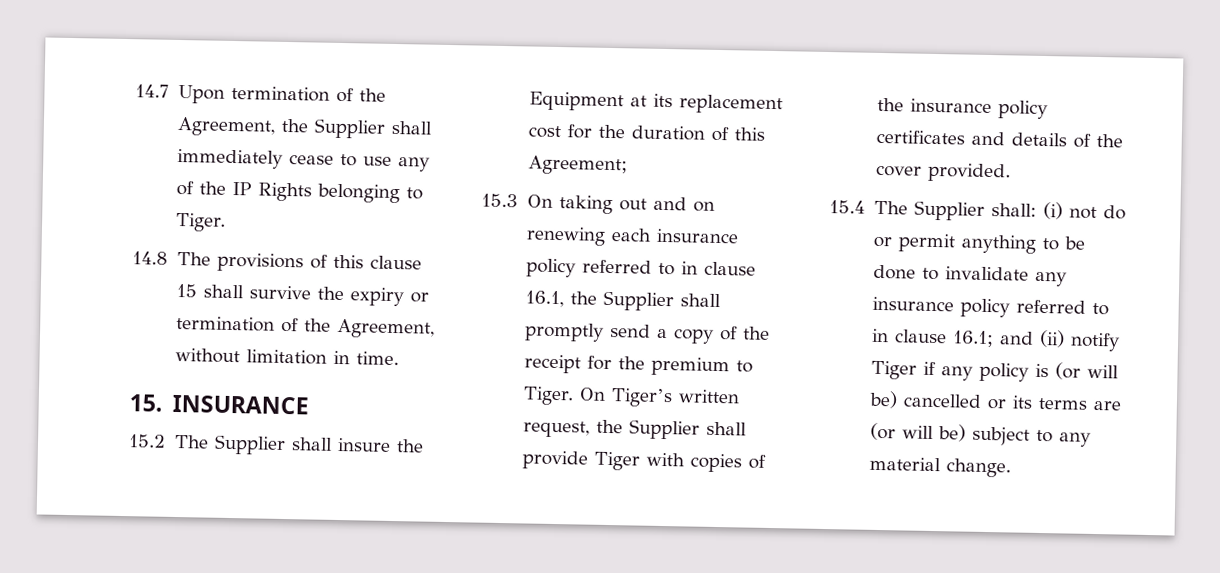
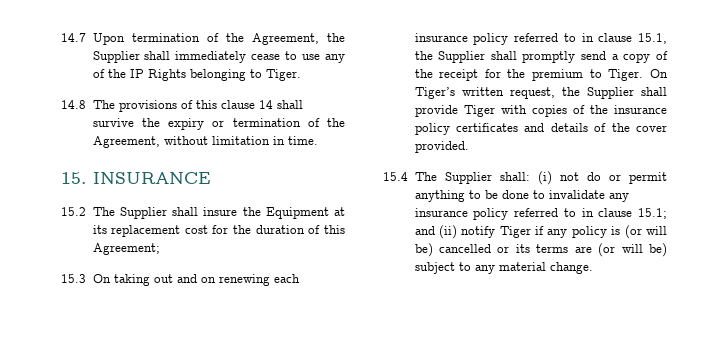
- 14.8 The provisions of this clause 15 shall survive the expiry or termination of the Agreement, without limitation in time.
+ 14.8 The provisions of this clause 14 shall survive the expiry or termination of the Agreement, without limitation in time.
- 15.3 On taking out and on renewing each insurance policy referred to in clause 16.1, the Supplier shall promptly send a copy of the receipt for the premium to Tiger.
+ 15.3 On taking out and on renewing each insurance policy referred to in clause 15.1, the Supplier shall promptly send a copy of the receipt for the premium to Tiger.
- 15.4 The Supplier shall: (i) not do or permit anything to be done to invalidate any insurance policy referred to in clause 16.1; and (ii) notify Tiger if any policy is (or will be) cancelled or its terms are (or will be) subject to any material change.
+ 15.4 The Supplier shall: (i) not do or permit anything to be done to invalidate any insurance policy referred to in clause 15.1; and (ii) notify Tiger if any policy is (or will be) cancelled or its terms are (or will be) subject to any material change.

